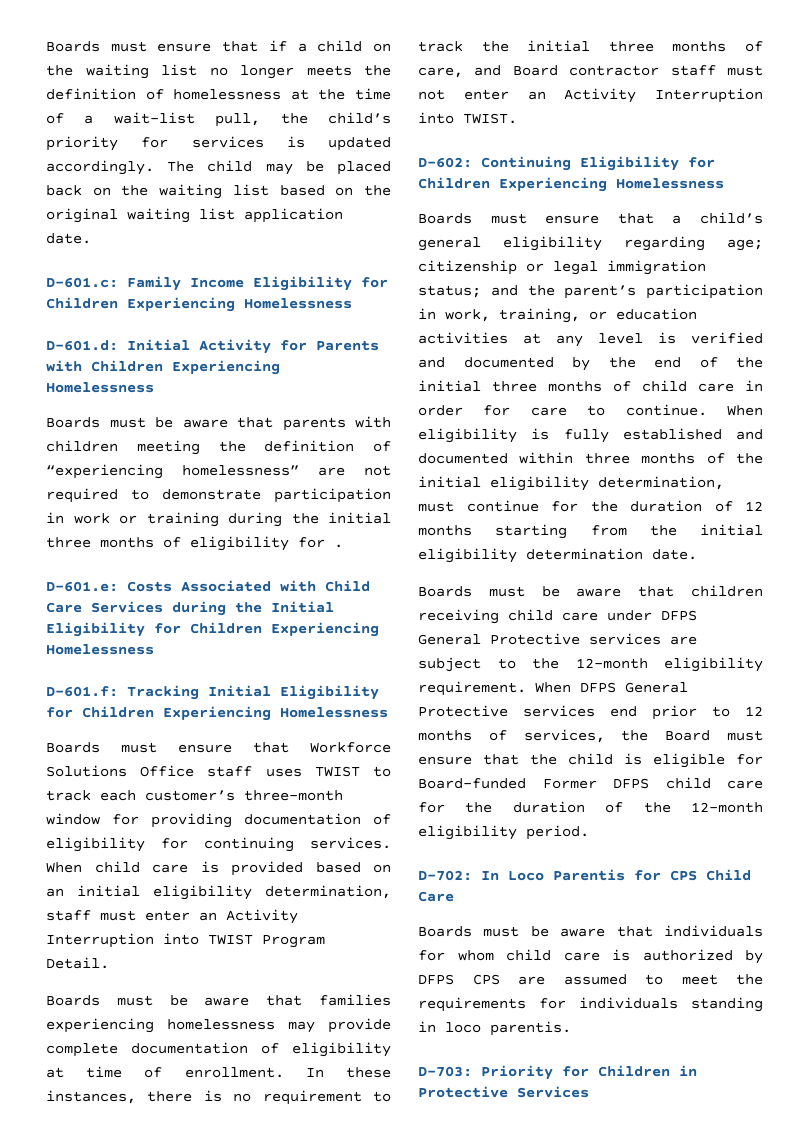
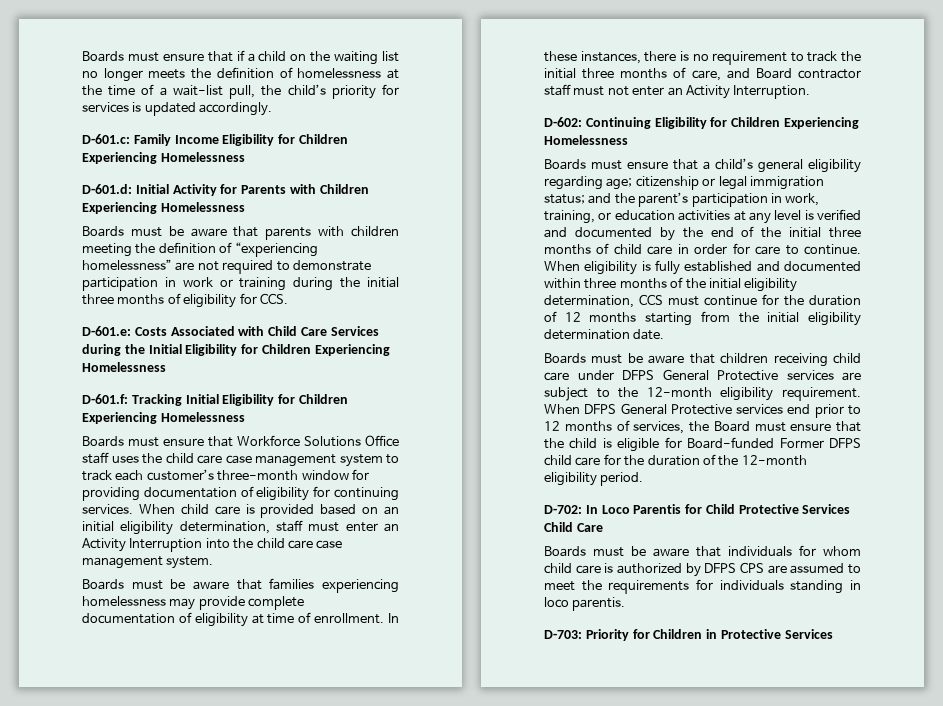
- The child may be placed back on the waiting list based on the original waiting list application date.
- Boards must be aware that parents with children meeting the definition of “experiencing homelessness” are not required to demonstrate participation in work or training during the initial three months of eligibility for .
+ Boards must be aware that parents with children meeting the definition of “experiencing homelessness” are not required to demonstrate participation in work or training during the initial three months of eligibility for CCS.
- Boards must ensure that Workforce Solutions Office staff uses TWIST to track each customer’s three-month window for providing documentation of eligibility for continuing services.
+ Boards must ensure that Workforce Solutions Office staff uses the child care case management system to track each customer’s three-month window for providing documentation of eligibility for continuing services.
- When child care is provided based on an initial eligibility determination, staff must enter an Activity Interruption into TWIST Program Detail.
+ When child care is provided based on an initial eligibility determination, staff must enter an Activity Interruption into the child care case management system.
- In these instances, there is no requirement to track the initial three months of care, and Board contractor staff must not enter an Activity Interruption into TWIST.
+ In these instances, there is no requirement to track the initial three months of care, and Board contractor staff must not enter an Activity Interruption.
- When eligibility is fully established and documented within three months of the initial eligibility determination, must continue for the duration of 12 months starting from the initial eligibility determination date.
+ When eligibility is fully established and documented within three months of the initial eligibility determination, CCS must continue for the duration of 12 months starting from the initial eligibility determination date.
- D-702: In Loco Parentis for CPS Child Care
+ D-702: In Loco Parentis for Child Protective Services Child Care

